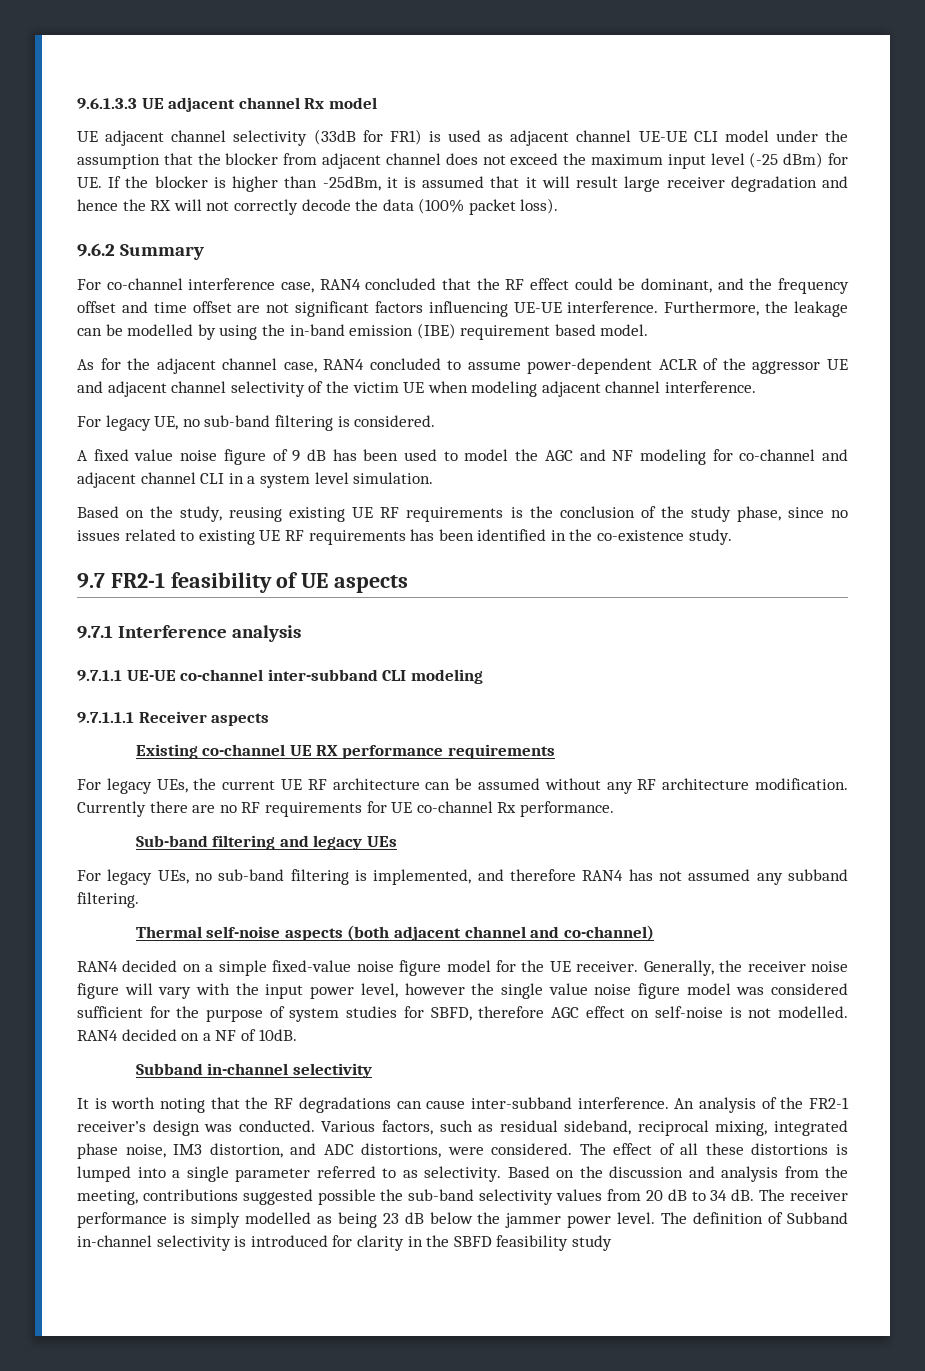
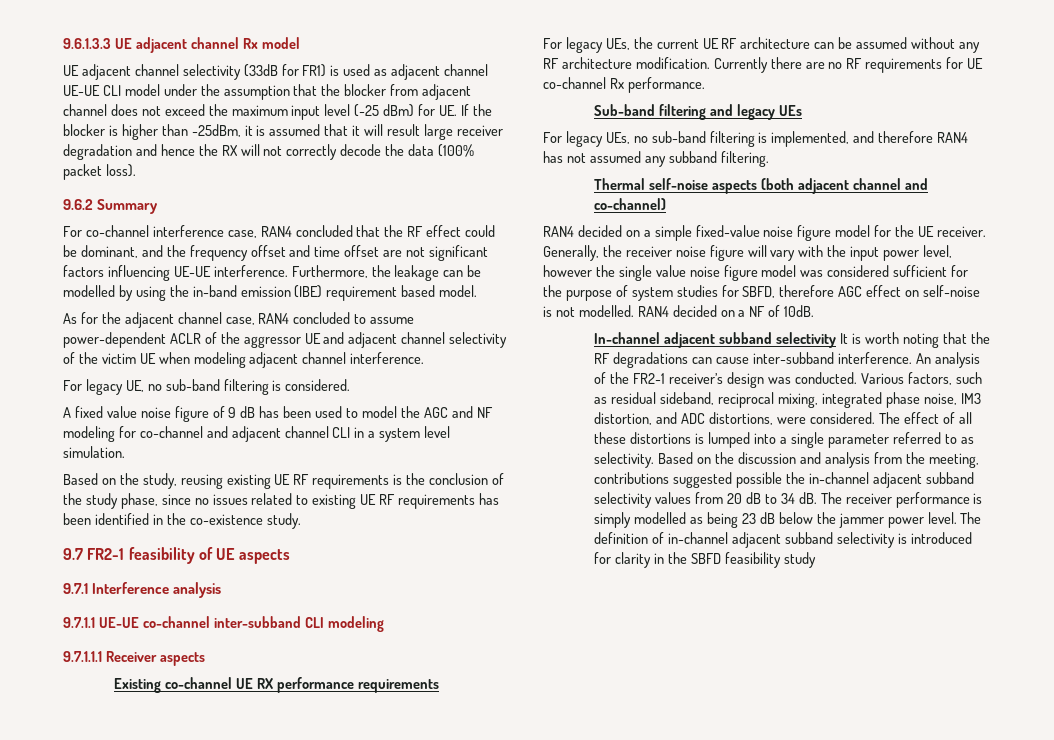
  RAN4 decided on a NF of 10dB.
- Subband in-channel selectivity
- It is worth noting that the RF degradations can cause inter-subband interference.
+ In-channel adjacent subband selectivity It is worth noting that the RF degradations can cause inter-subband interference.
- Based on the discussion and analysis from the meeting, contributions suggested possible the sub-band selectivity values from 20 dB to 34 dB.
+ Based on the discussion and analysis from the meeting, contributions suggested possible the in-channel adjacent subband selectivity values from 20 dB to 34 dB.
- The definition of Subband in-channel selectivity is introduced for clarity in the SBFD feasibility study
+ The definition of in-channel adjacent subband selectivity is introduced for clarity in the SBFD feasibility study

